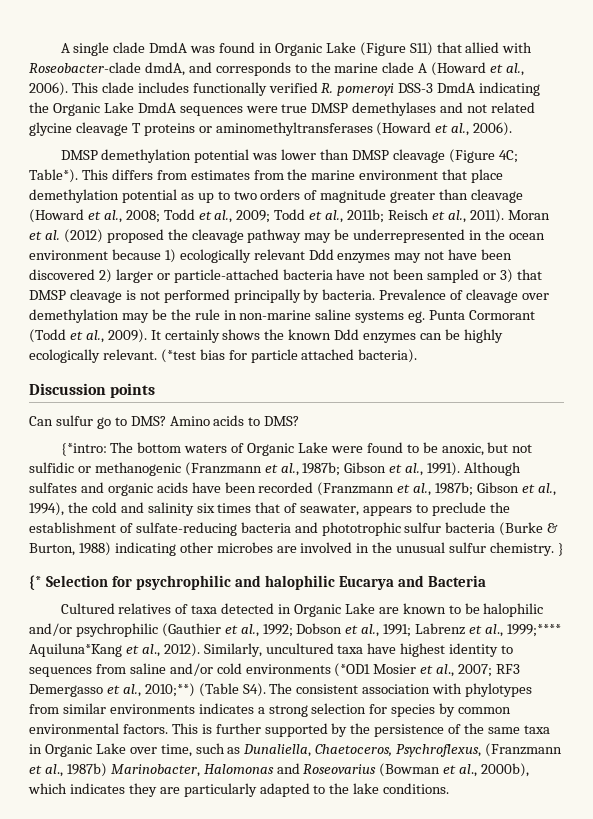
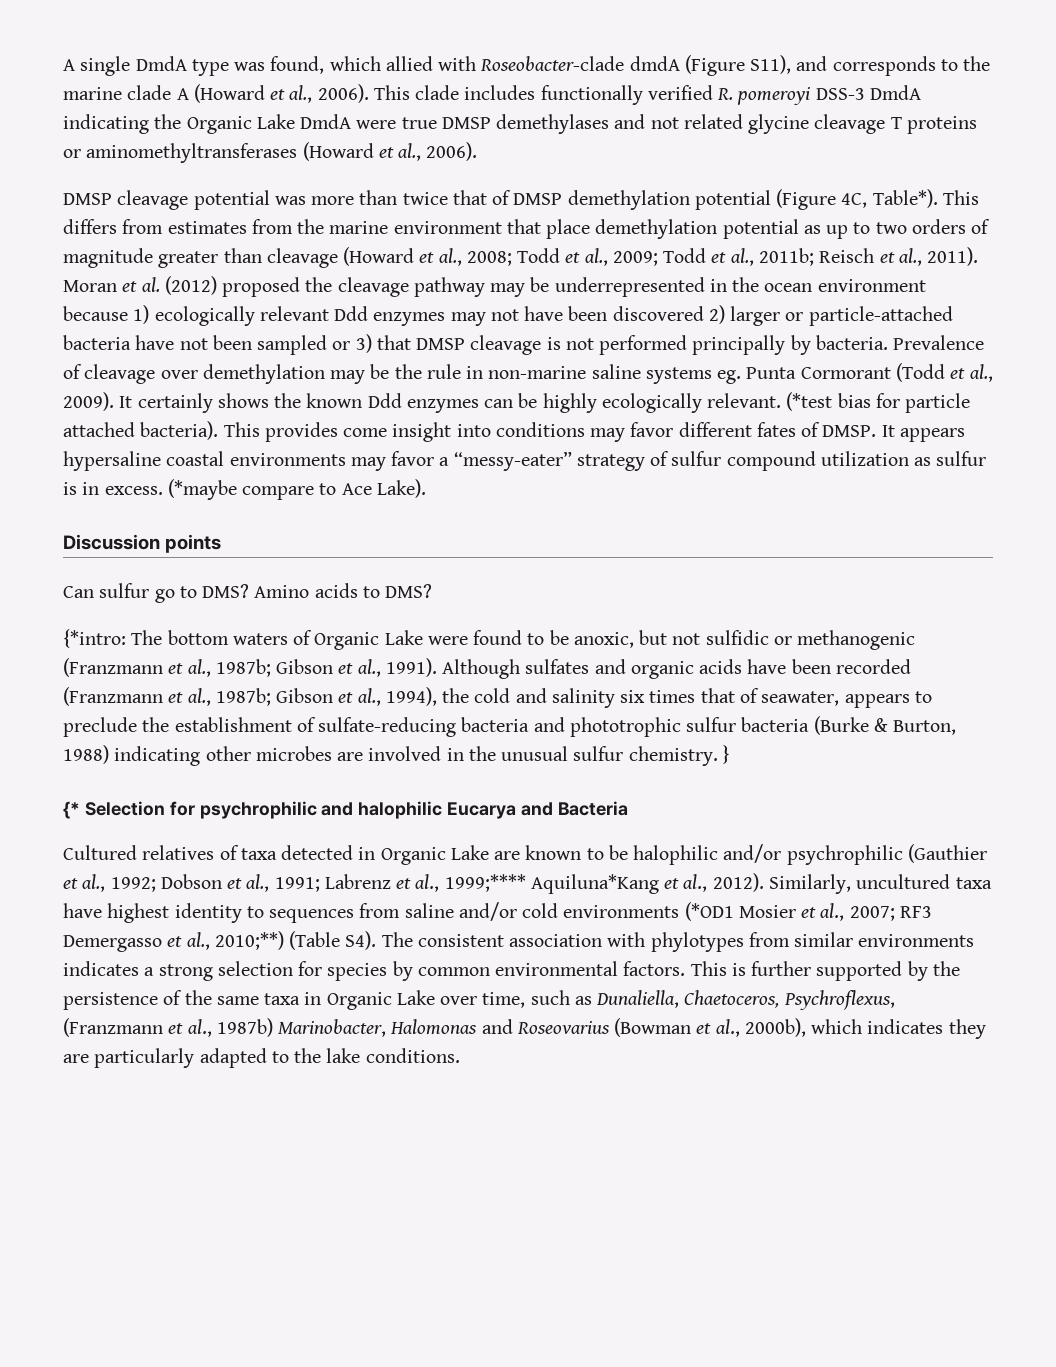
- A single clade DmdA was found in Organic Lake (Figure S11) that allied with Roseobacter-clade dmdA, and corresponds to the marine clade A (Howard et al., 2006).
+ A single DmdA type was found, which allied with Roseobacter-clade dmdA (Figure S11), and corresponds to the marine clade A (Howard et al., 2006).
- This clade includes functionally verified R. pomeroyi DSS-3 DmdA indicating the Organic Lake DmdA sequences were true DMSP demethylases and not related glycine cleavage T proteins or aminomethyltransferases (Howard et al., 2006).
+ This clade includes functionally verified R. pomeroyi DSS-3 DmdA indicating the Organic Lake DmdA were true DMSP demethylases and not related glycine cleavage T proteins or aminomethyltransferases (Howard et al., 2006).
- DMSP demethylation potential was lower than DMSP cleavage (Figure 4C; Table*).
+ DMSP cleavage potential was more than twice that of DMSP demethylation potential (Figure 4C, Table*).
+ This provides come insight into conditions may favor different fates of DMSP. It appears hypersaline coastal environments may favor a “messy-eater” strategy of sulfur compound utilization as sulfur is in excess. (*maybe compare to Ace Lake).

